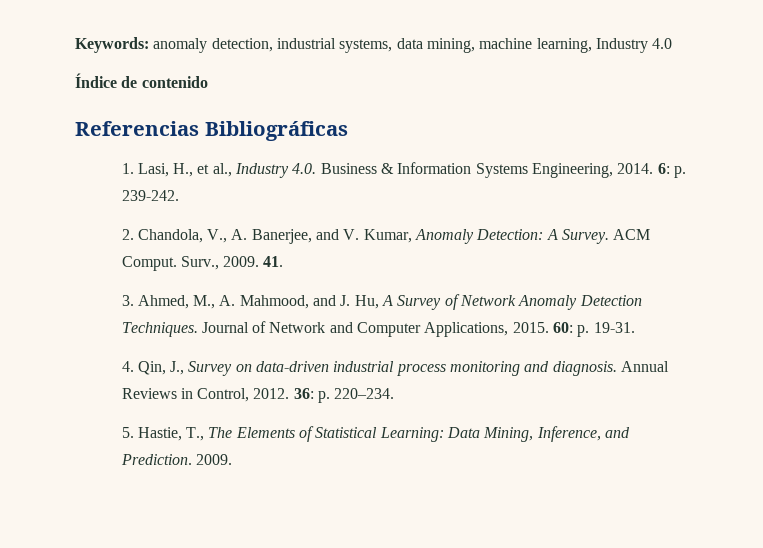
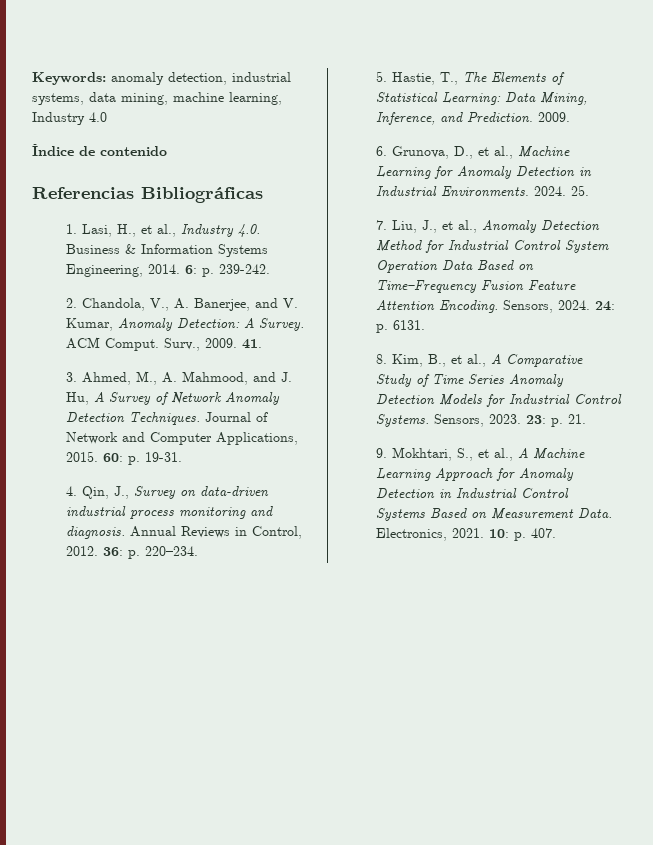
+ 6. Grunova, D., et al., Machine Learning for Anomaly Detection in Industrial Environments. 2024. 25.
+ 7. Liu, J., et al., Anomaly Detection Method for Industrial Control System Operation Data Based on Time–Frequency Fusion Feature Attention Encoding. Sensors, 2024. 24: p. 6131.
+ 8. Kim, B., et al., A Comparative Study of Time Series Anomaly Detection Models for Industrial Control Systems. Sensors, 2023. 23: p. 21.
+ 9. Mokhtari, S., et al., A Machine Learning Approach for Anomaly Detection in Industrial Control Systems Based on Measurement Data. Electronics, 2021. 10: p. 407.

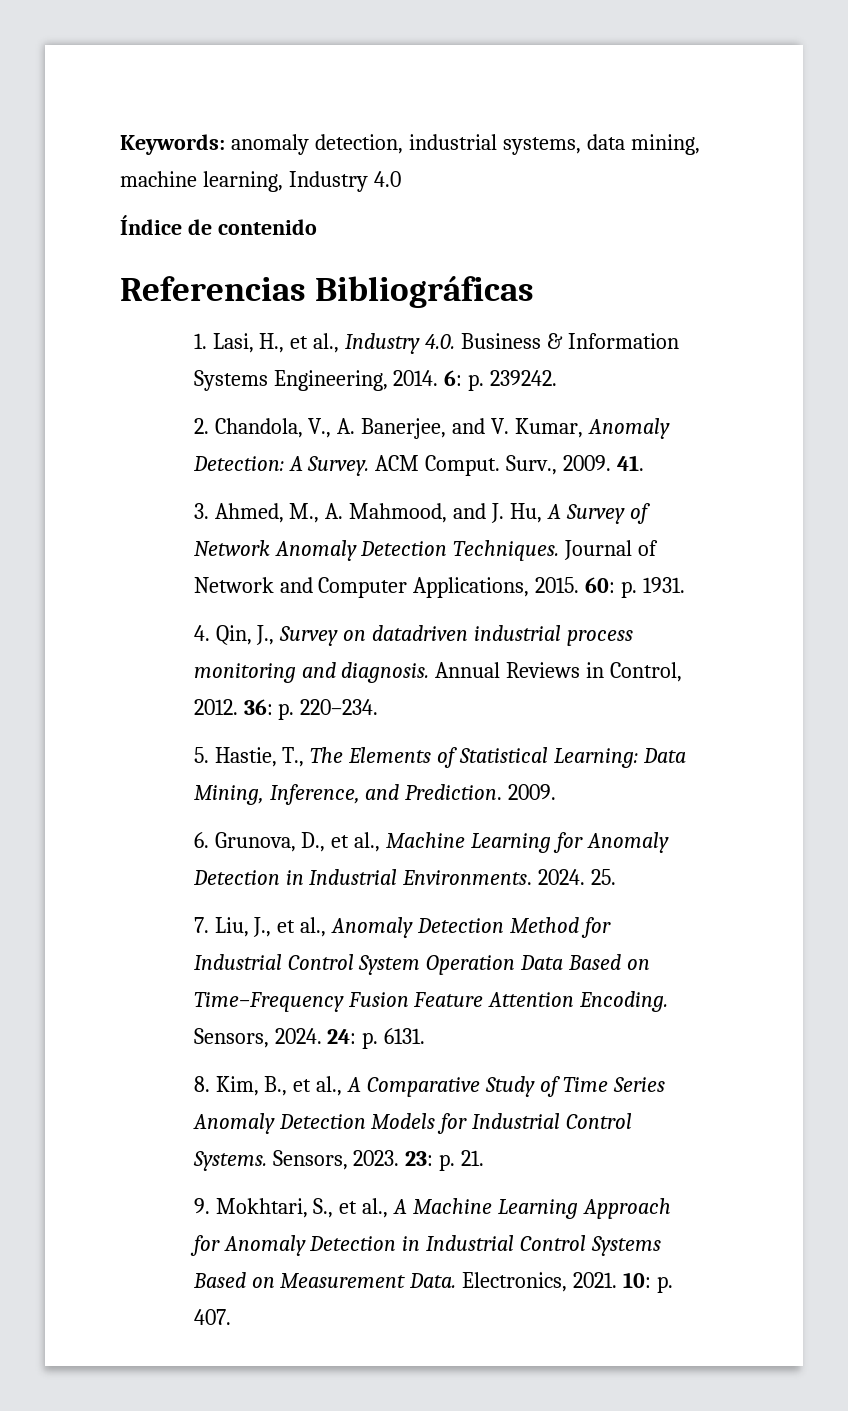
- 6: p. 239-242.
+ 6: p. 239242.
- 60: p. 19-31.
+ 60: p. 1931.
- 4. Qin, J., Survey on data-driven industrial process monitoring and diagnosis.
+ 4. Qin, J., Survey on datadriven industrial process monitoring and diagnosis.

